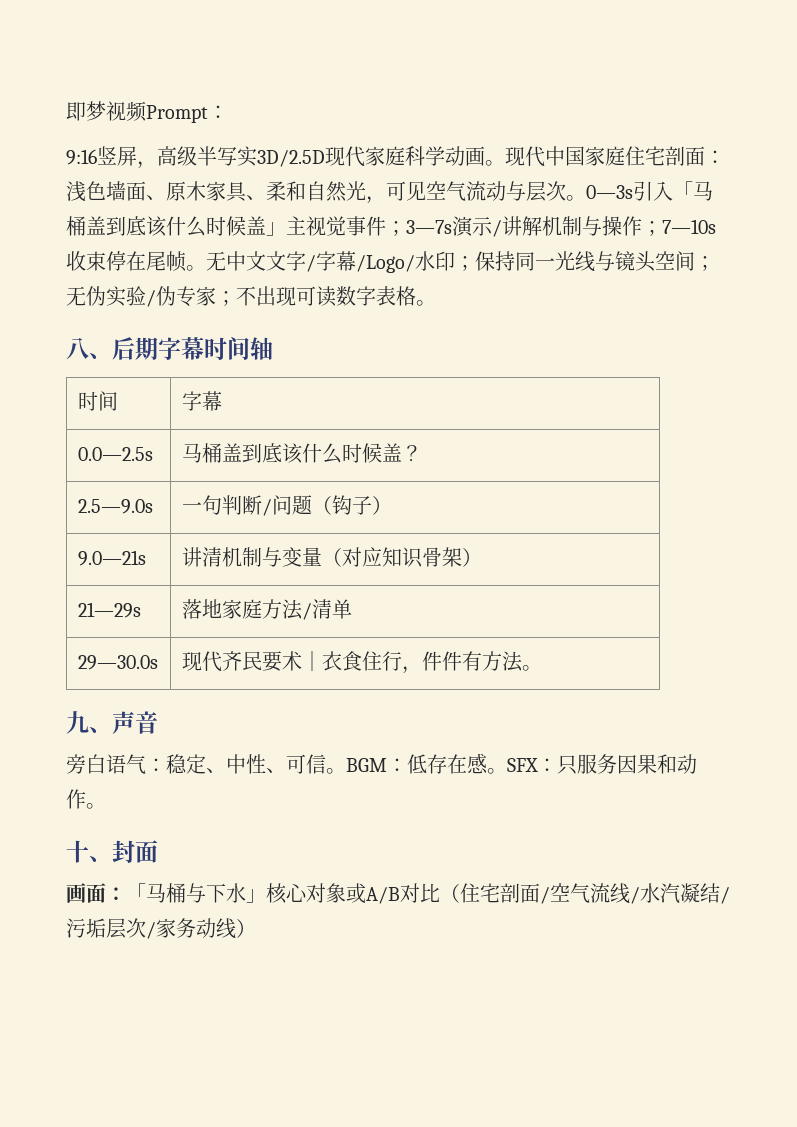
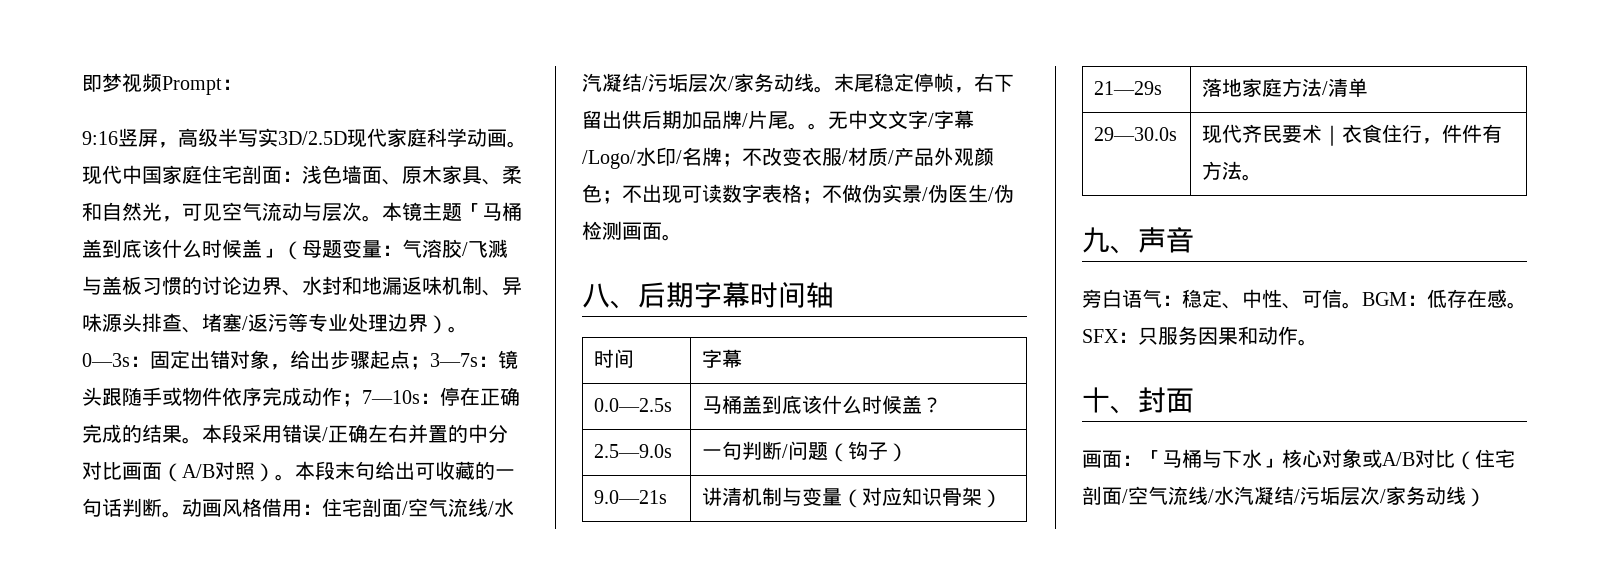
- 0—3s引入「马桶盖到底该什么时候盖」主视觉事件；3—7s演示/讲解机制与操作；7—10s收束停在尾帧。
+ 本镜主题「马桶盖到底该什么时候盖」（母题变量：气溶胶/飞溅与盖板习惯的讨论边界、水封和地漏返味机制、异味源头排查、堵塞/返污等专业处理边界）。0—3s：固定出错对象，给出步骤起点；3—7s：镜头跟随手或物件依序完成动作；7—10s：停在正确完成的结果。本段采用错误/正确左右并置的中分对比画面（A/B对照）。本段末句给出可收藏的一句话判断。动画风格借用：住宅剖面/空气流线/水汽凝结/污垢层次/家务动线。末尾稳定停帧，右下留出供后期加品牌/片尾。。
- 无中文文字/字幕/Logo/水印；保持同一光线与镜头空间；无伪实验/伪专家；不出现可读数字表格。
+ 无中文文字/字幕/Logo/水印/名牌；不改变衣服/材质/产品外观颜色；不出现可读数字表格；不做伪实景/伪医生/伪检测画面。

